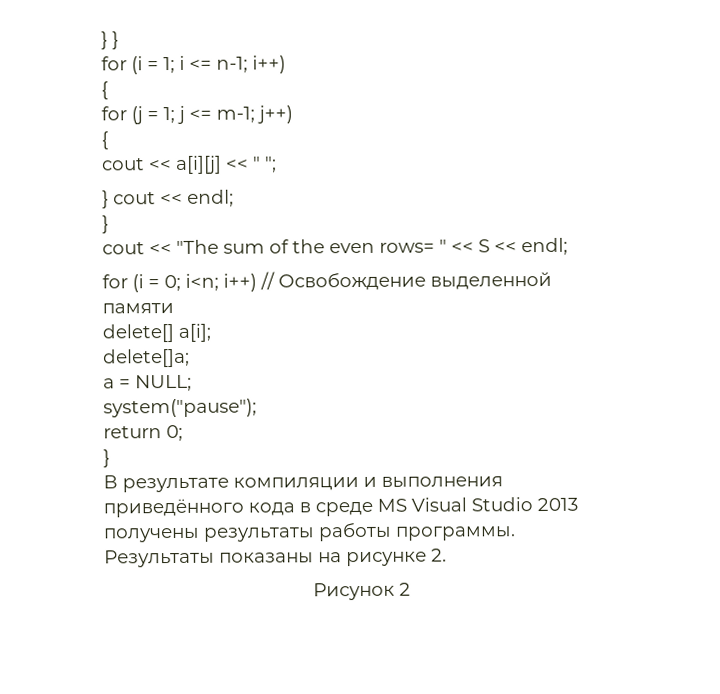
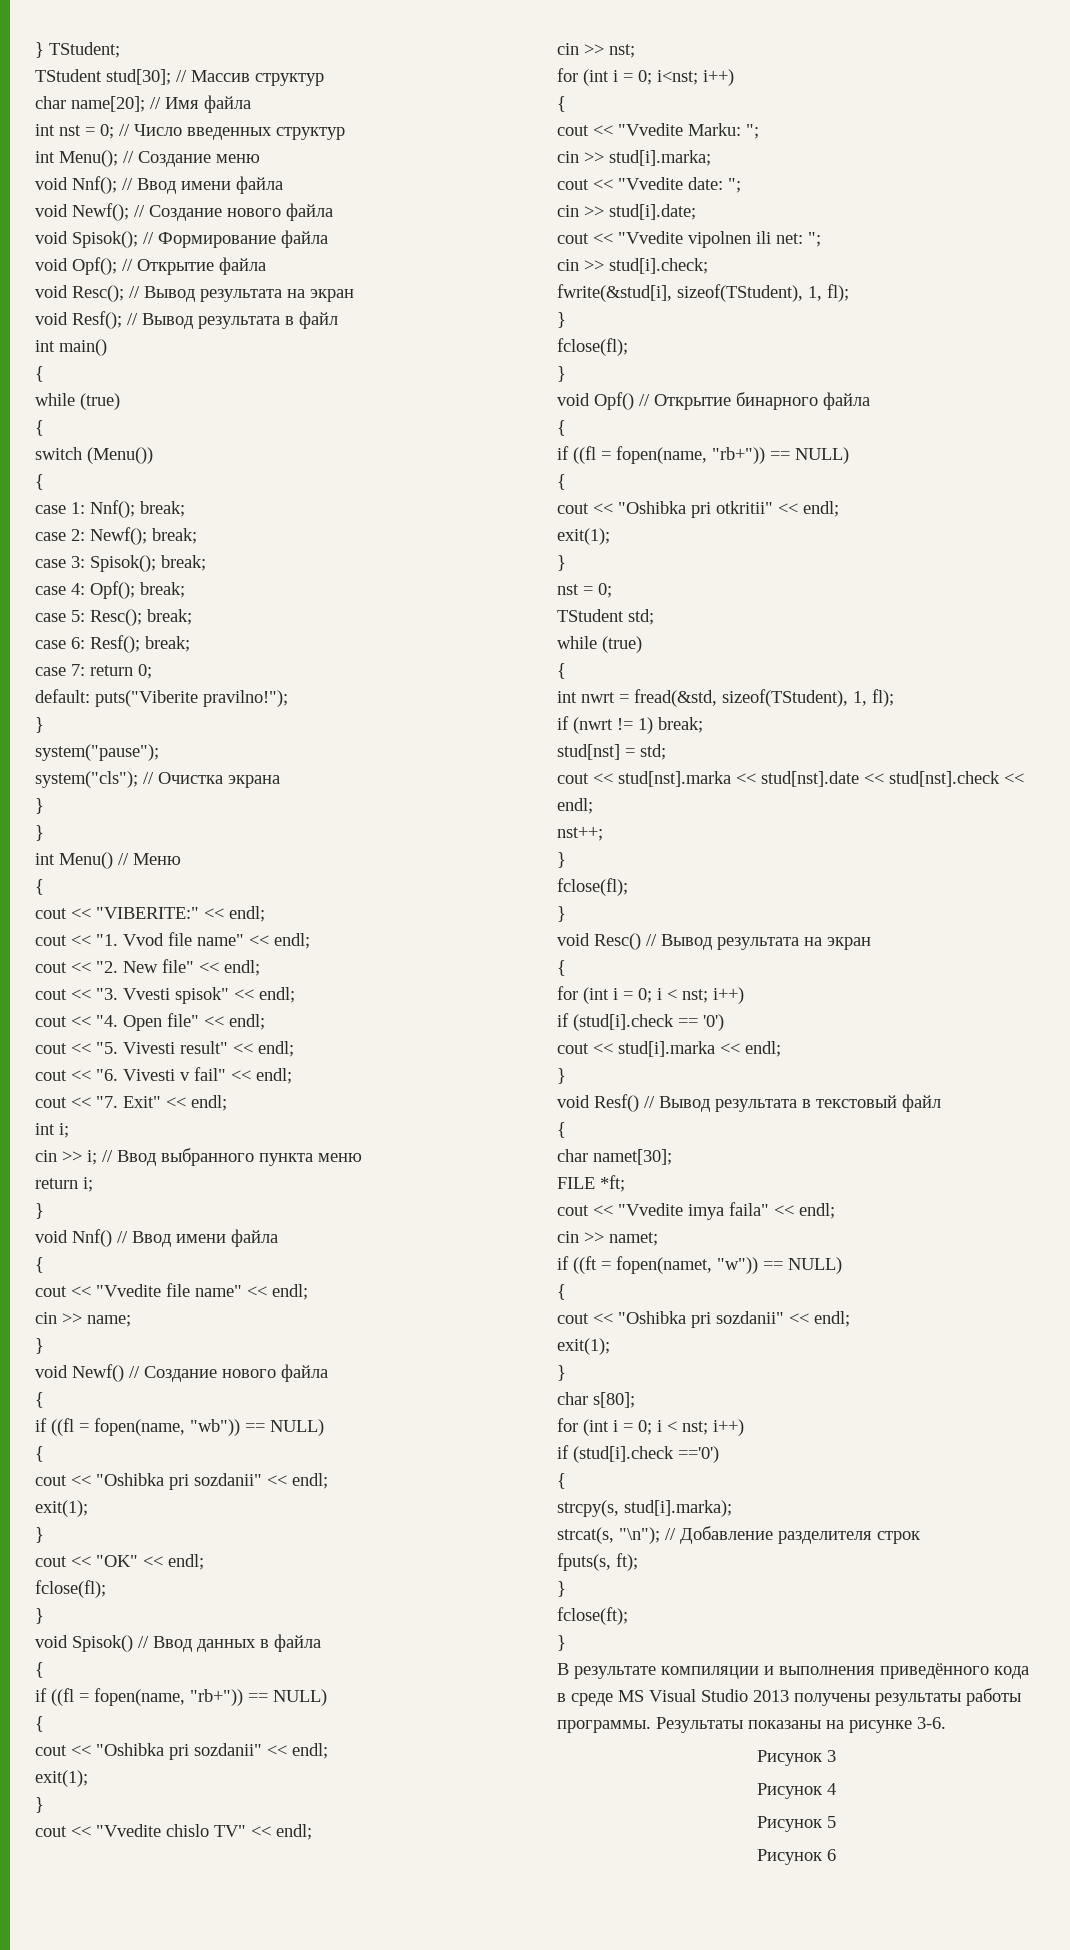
- } }
- for (i = 1; i <= n-1; i++)
+ } TStudent;
+ TStudent stud[30]; // Массив структур
+ char name[20]; // Имя файла
+ int nst = 0; // Число введенных структур
+ int Menu(); // Создание меню
+ void Nnf(); // Ввод имени файла
+ void Newf(); // Создание нового файла
+ void Spisok(); // Формирование файла
+ void Opf(); // Открытие файла
+ void Resc(); // Вывод результата на экран
+ void Resf(); // Вывод результата в файл
+ int main()
  {
- for (j = 1; j <= m-1; j++)
+ while (true)
  {
- cout << a[i][j] << " ";
- } cout << endl;
+ switch (Menu())
+ {
+ case 1: Nnf(); break;
+ case 2: Newf(); break;
+ case 3: Spisok(); break;
+ case 4: Opf(); break;
+ case 5: Resc(); break;
+ case 6: Resf(); break;
+ case 7: return 0;
+ default: puts("Viberite pravilno!");
  }
- cout << "The sum of the even rows= " << S << endl;
- for (i = 0; i<n; i++) // Освобождение выделенной памяти
- delete[] a[i];
- delete[]a;
- a = NULL;
  system("pause");
- return 0;
+ system("cls"); // Очистка экрана
+ }
+ }
+ int Menu() // Меню
+ {
+ cout << "VIBERITE:" << endl;
+ cout << "1. Vvod file name" << endl;
+ cout << "2. New file" << endl;
+ cout << "3. Vvesti spisok" << endl;
+ cout << "4. Open file" << endl;
+ cout << "5. Vivesti result" << endl;
+ cout << "6. Vivesti v fail" << endl;
+ cout << "7. Exit" << endl;
+ int i;
+ cin >> i; // Ввод выбранного пункта меню
+ return i;
+ }
+ void Nnf() // Ввод имени файла
+ {
+ cout << "Vvedite file name" << endl;
+ cin >> name;
+ }
+ void Newf() // Создание нового файла
+ {
+ if ((fl = fopen(name, "wb")) == NULL)
+ {
+ cout << "Oshibka pri sozdanii" << endl;
+ exit(1);
+ }
+ cout << "OK" << endl;
+ fclose(fl);
+ }
+ void Spisok() // Ввод данных в файла
+ {
+ if ((fl = fopen(name, "rb+")) == NULL)
+ {
+ cout << "Oshibka pri sozdanii" << endl;
+ exit(1);
+ }
+ cout << "Vvedite chislo TV" << endl;
+ cin >> nst;
+ for (int i = 0; i<nst; i++)
+ {
+ cout << "Vvedite Marku: ";
+ cin >> stud[i].marka;
+ cout << "Vvedite date: ";
+ cin >> stud[i].date;
+ cout << "Vvedite vipolnen ili net: ";
+ cin >> stud[i].check;
+ fwrite(&stud[i], sizeof(TStudent), 1, fl);
+ }
+ fclose(fl);
+ }
+ void Opf() // Открытие бинарного файла
+ {
+ if ((fl = fopen(name, "rb+")) == NULL)
+ {
+ cout << "Oshibka pri otkritii" << endl;
+ exit(1);
+ }
+ nst = 0;
+ TStudent std;
+ while (true)
+ {
+ int nwrt = fread(&std, sizeof(TStudent), 1, fl);
+ if (nwrt != 1) break;
+ stud[nst] = std;
+ cout << stud[nst].marka << stud[nst].date << stud[nst].check << endl;
+ nst++;
+ }
+ fclose(fl);
+ }
+ void Resc() // Вывод результата на экран
+ {
+ for (int i = 0; i < nst; i++)
+ if (stud[i].check == '0')
+ cout << stud[i].marka << endl;
+ }
+ void Resf() // Вывод результата в текстовый файл
+ {
+ char namet[30];
+ FILE *ft;
+ cout << "Vvedite imya faila" << endl;
+ cin >> namet;
+ if ((ft = fopen(namet, "w")) == NULL)
+ {
+ cout << "Oshibka pri sozdanii" << endl;
+ exit(1);
+ }
+ char s[80];
+ for (int i = 0; i < nst; i++)
+ if (stud[i].check =='0')
+ {
+ strcpy(s, stud[i].marka);
+ strcat(s, "\n"); // Добавление разделителя строк
+ fputs(s, ft);
+ }
+ fclose(ft);
- Результаты показаны на рисунке 2.
- Рисунок 2
+ Результаты показаны на рисунке 3-6.
+ Рисунок 3
+ Рисунок 4
+ Рисунок 5
+ Рисунок 6

